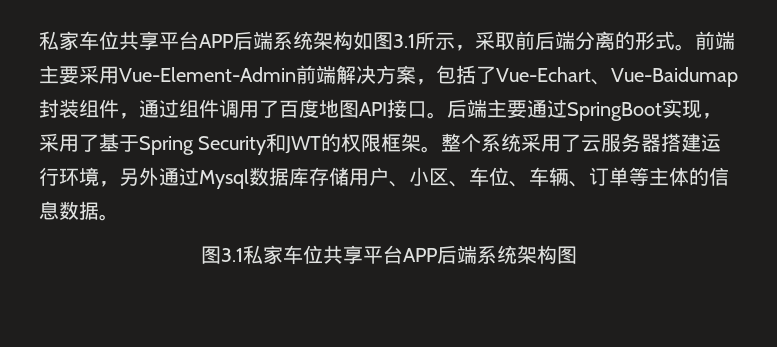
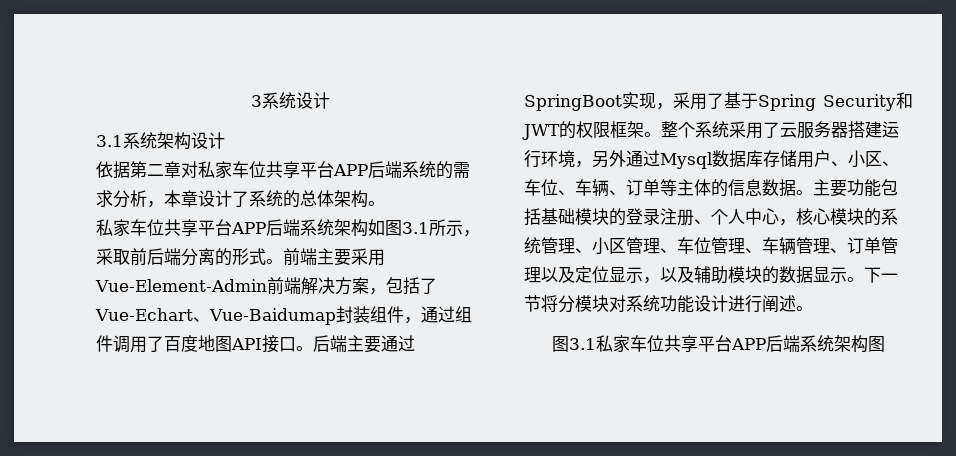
+ 3系统设计
+ 3.1系统架构设计
+ 依据第二章对私家车位共享平台APP后端系统的需求分析，本章设计了系统的总体架构。
+ 主要功能包括基础模块的登录注册、个人中心，核心模块的系统管理、小区管理、车位管理、车辆管理、订单管理以及定位显示，以及辅助模块的数据显示。下一节将分模块对系统功能设计进行阐述。

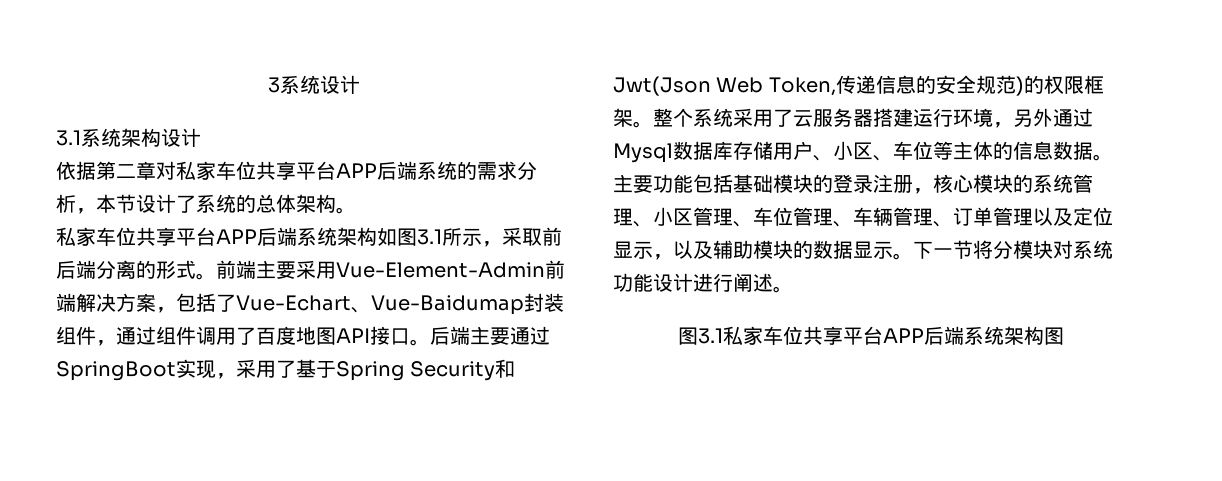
- 依据第二章对私家车位共享平台APP后端系统的需求分析，本章设计了系统的总体架构。
+ 依据第二章对私家车位共享平台APP后端系统的需求分析，本节设计了系统的总体架构。
- 后端主要通过SpringBoot实现，采用了基于Spring Security和JWT的权限框架。
+ 后端主要通过SpringBoot实现，采用了基于Spring Security和Jwt(Json Web Token,传递信息的安全规范)的权限框架。
- 整个系统采用了云服务器搭建运行环境，另外通过Mysql数据库存储用户、小区、车位、车辆、订单等主体的信息数据。
+ 整个系统采用了云服务器搭建运行环境，另外通过Mysql数据库存储用户、小区、车位等主体的信息数据。
- 主要功能包括基础模块的登录注册、个人中心，核心模块的系统管理、小区管理、车位管理、车辆管理、订单管理以及定位显示，以及辅助模块的数据显示。
+ 主要功能包括基础模块的登录注册，核心模块的系统管理、小区管理、车位管理、车辆管理、订单管理以及定位显示，以及辅助模块的数据显示。

